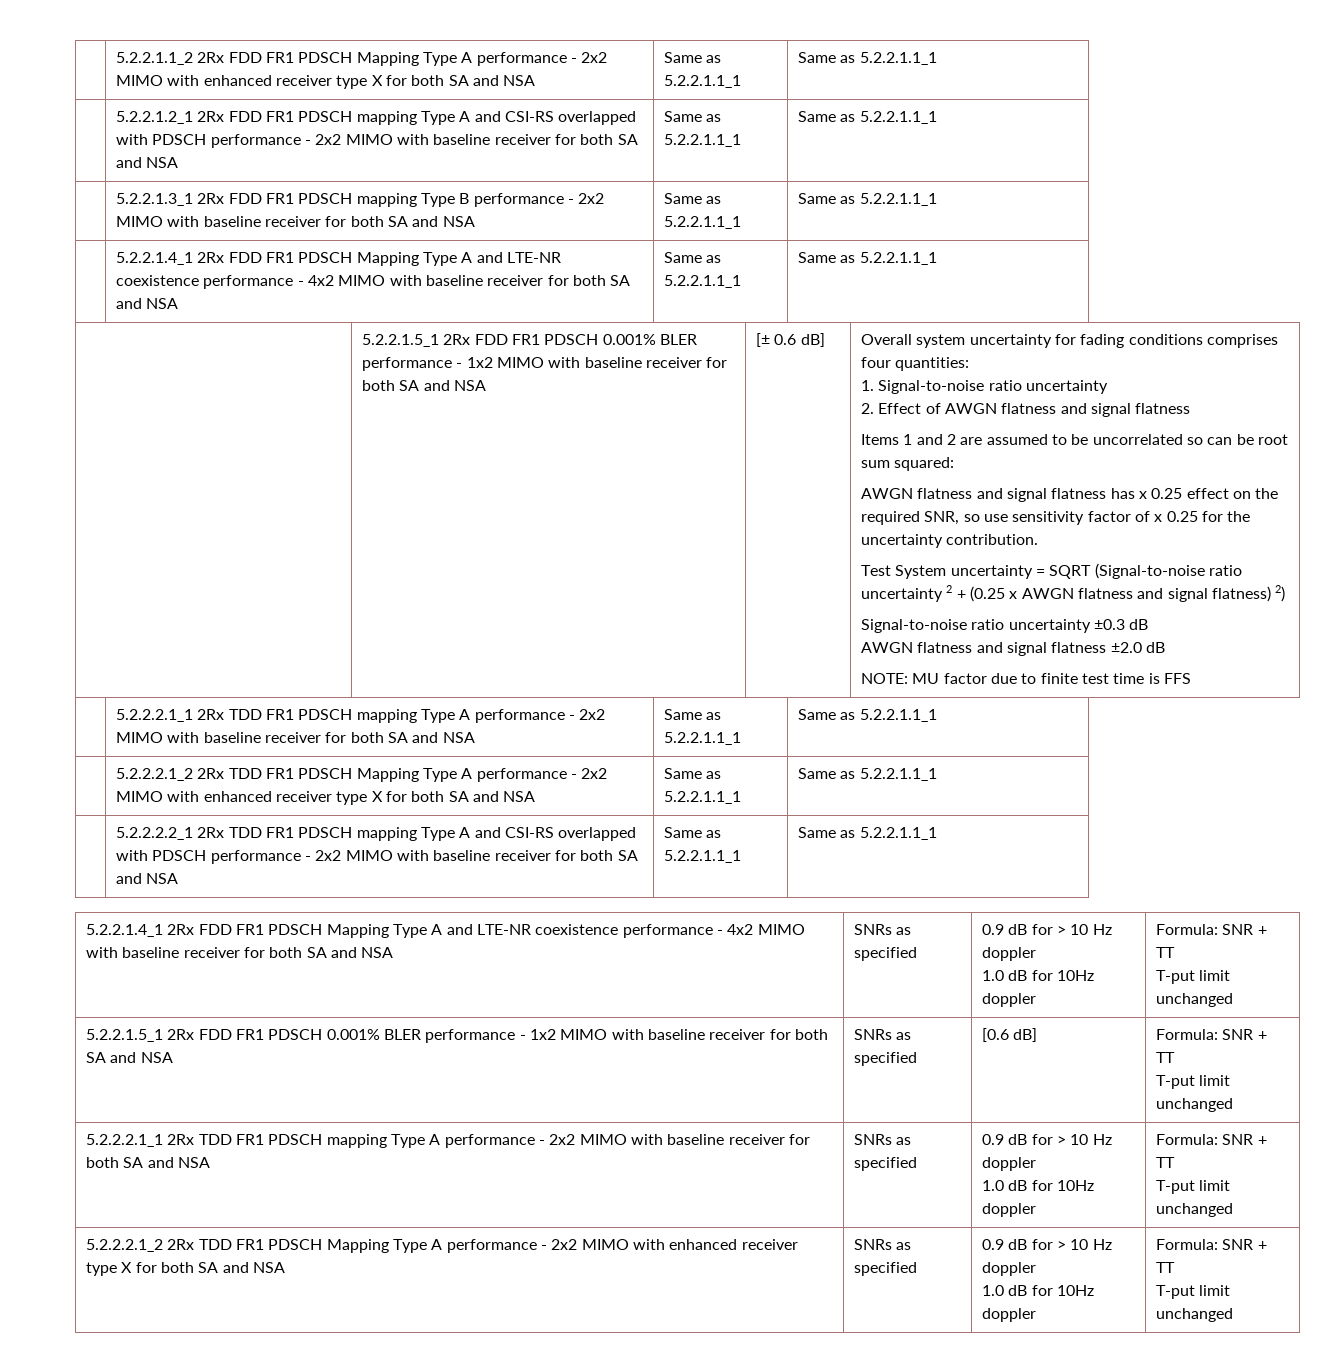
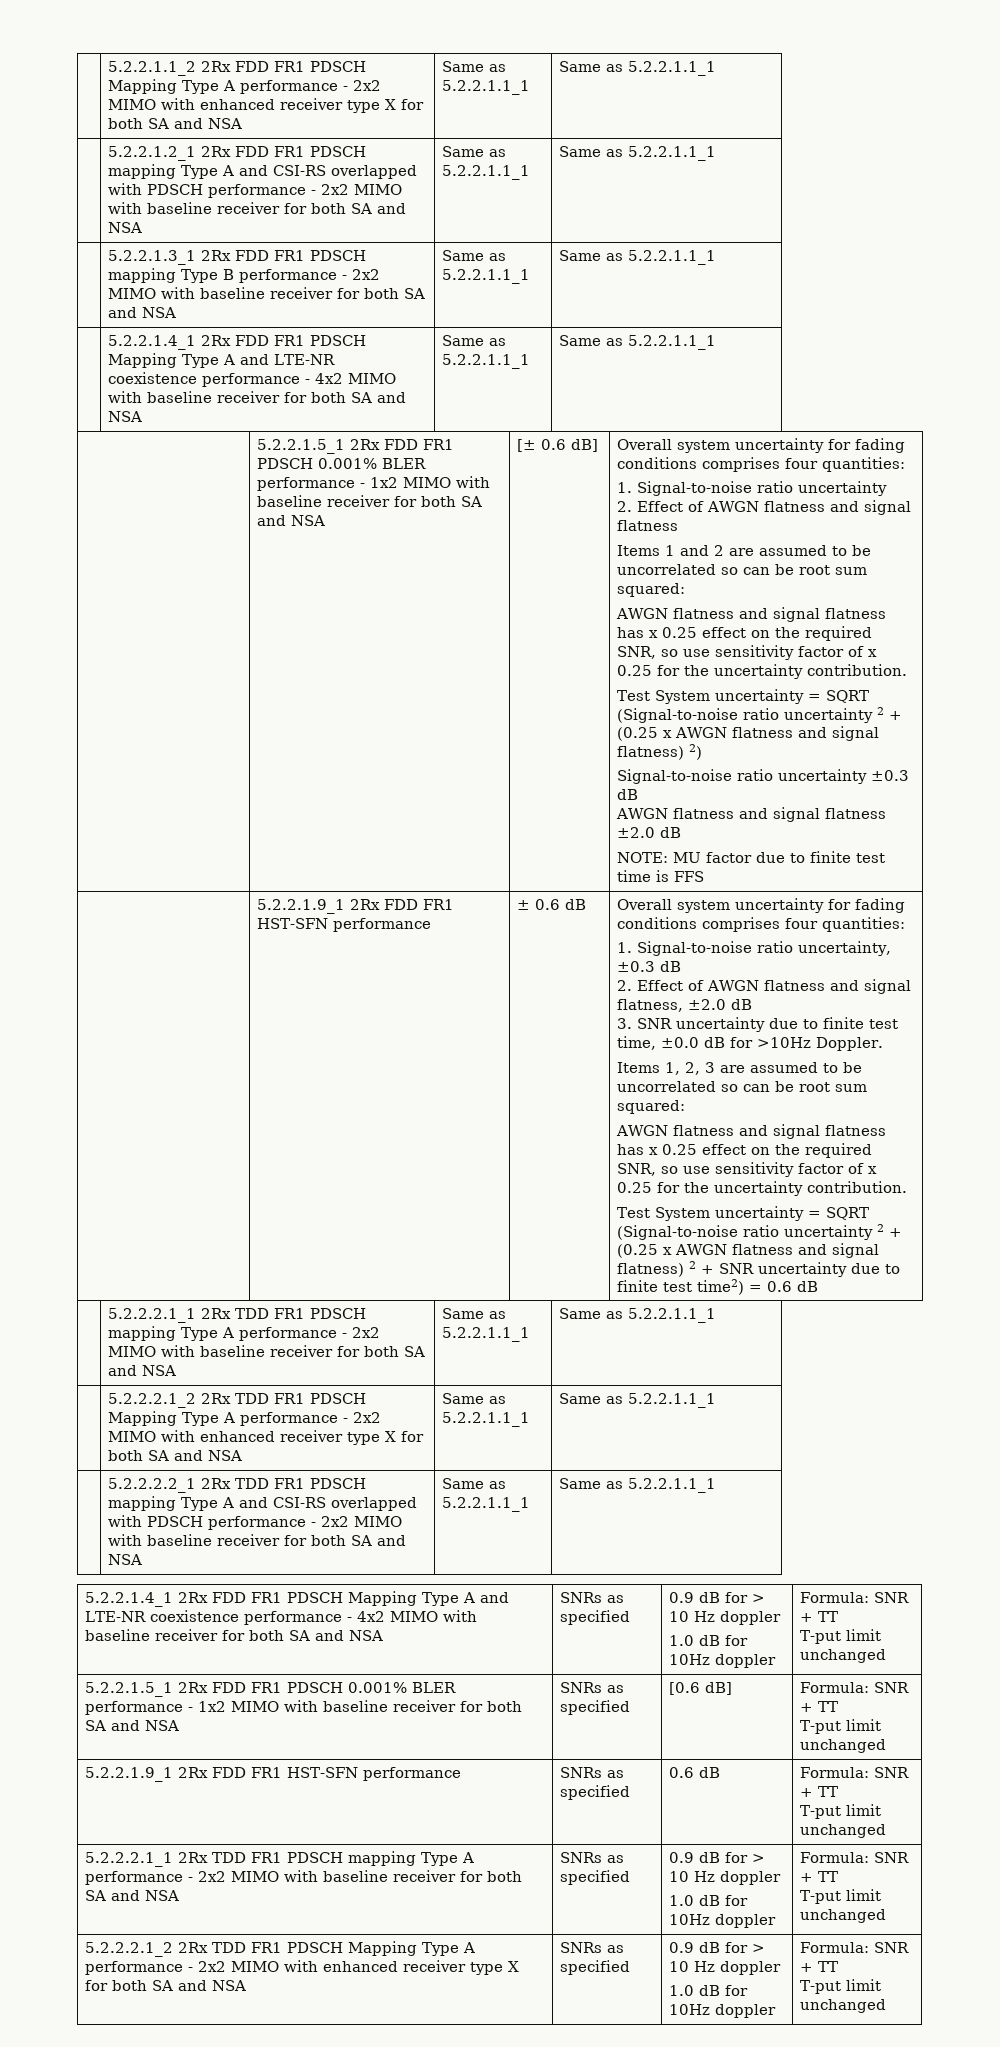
+ 5.2.2.1.9_1 2Rx FDD FR1 HST-SFN performance | ± 0.6 dB | Overall system uncertainty for fading conditions comprises four quantities:
+ 1. Signal-to-noise ratio uncertainty, ±0.3 dB
+ 2. Effect of AWGN flatness and signal flatness, ±2.0 dB
+ 3. SNR uncertainty due to finite test time, ±0.0 dB for >10Hz Doppler.
+ Items 1, 2, 3 are assumed to be uncorrelated so can be root sum squared:
+ AWGN flatness and signal flatness has x 0.25 effect on the required SNR, so use sensitivity factor of x 0.25 for the uncertainty contribution.
+ Test System uncertainty = SQRT (Signal-to-noise ratio uncertainty 2 + (0.25 x AWGN flatness and signal flatness) 2 + SNR uncertainty due to finite test time2) = 0.6 dB
+ 5.2.2.1.9_1 2Rx FDD FR1 HST-SFN performance | SNRs as specified | 0.6 dB | Formula: SNR + TT
+ T-put limit unchanged

